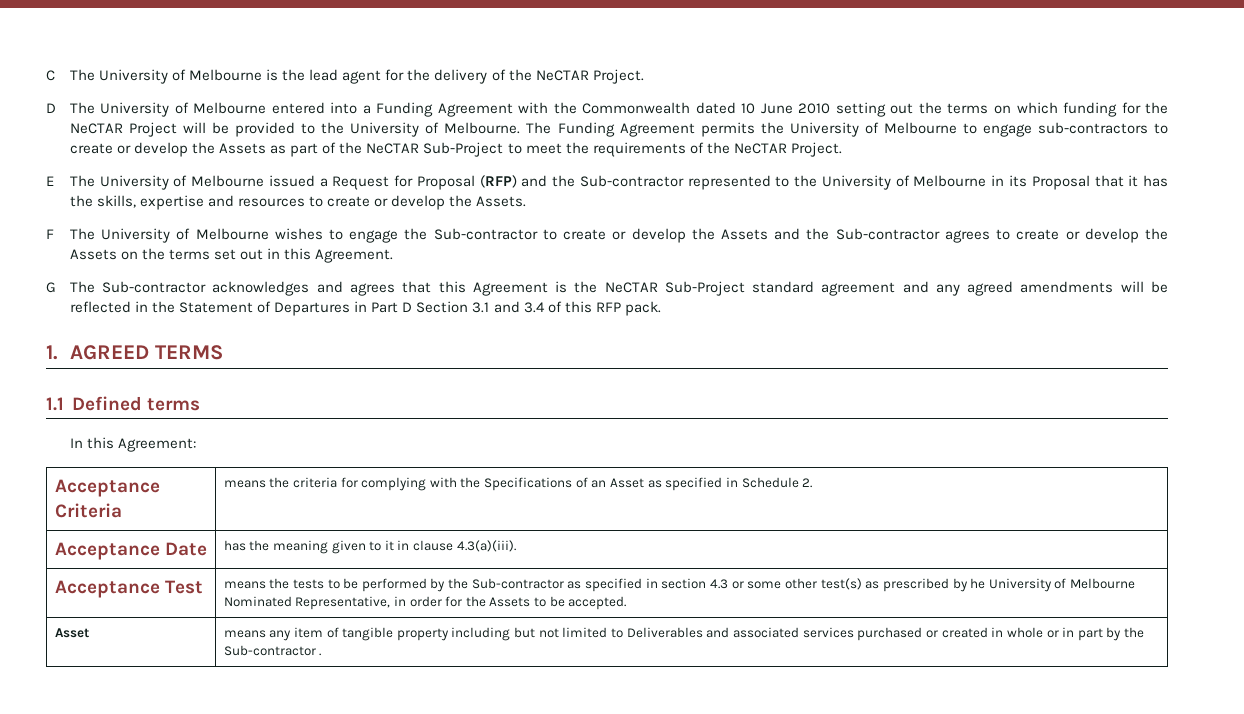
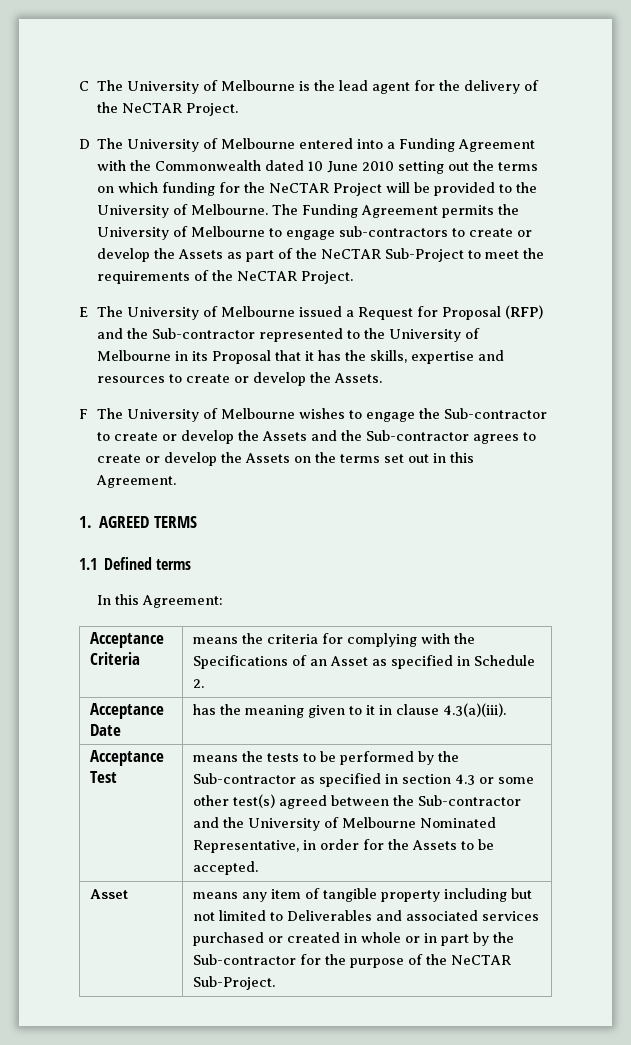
- G The Sub-contractor acknowledges and agrees that this Agreement is the NeCTAR Sub-Project standard agreement and any agreed amendments will be reflected in the Statement of Departures in Part D Section 3.1 and 3.4 of this RFP pack.
- Acceptance Test | means the tests to be performed by the Sub-contractor as specified in section 4.3 or some other test(s) as prescribed by he University of Melbourne Nominated Representative, in order for the Assets to be accepted.
+ Acceptance Test | means the tests to be performed by the Sub-contractor as specified in section 4.3 or some other test(s) agreed between the Sub-contractor and the University of Melbourne Nominated Representative, in order for the Assets to be accepted.
- Asset | means any item of tangible property including but not limited to Deliverables and associated services purchased or created in whole or in part by the Sub-contractor .
+ Asset | means any item of tangible property including but not limited to Deliverables and associated services purchased or created in whole or in part by the Sub-contractor for the purpose of the NeCTAR Sub-Project.

